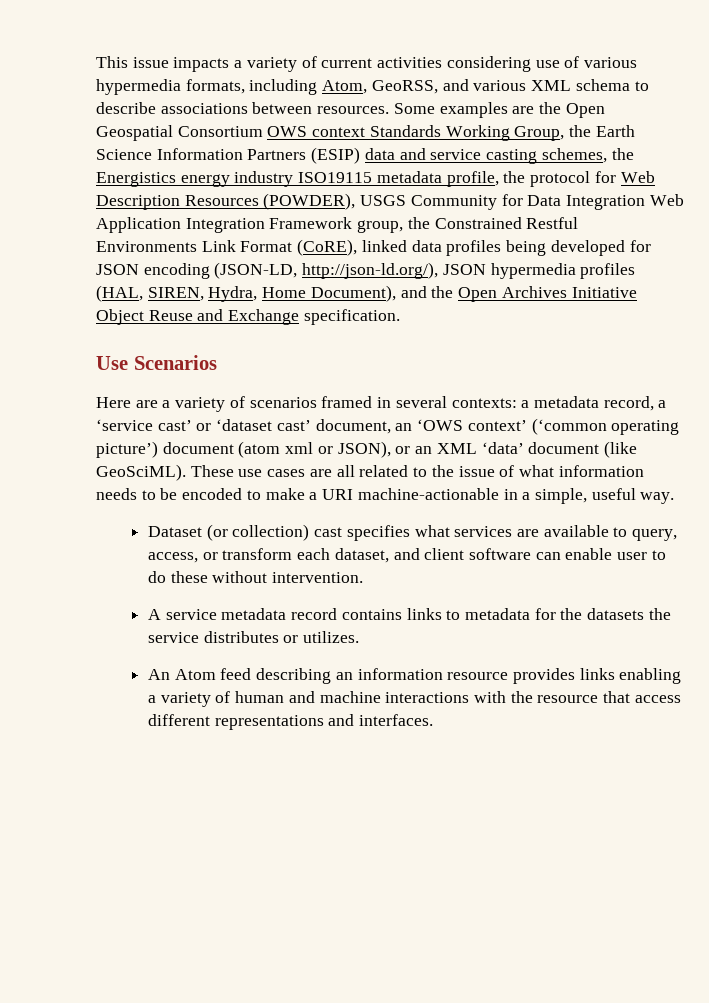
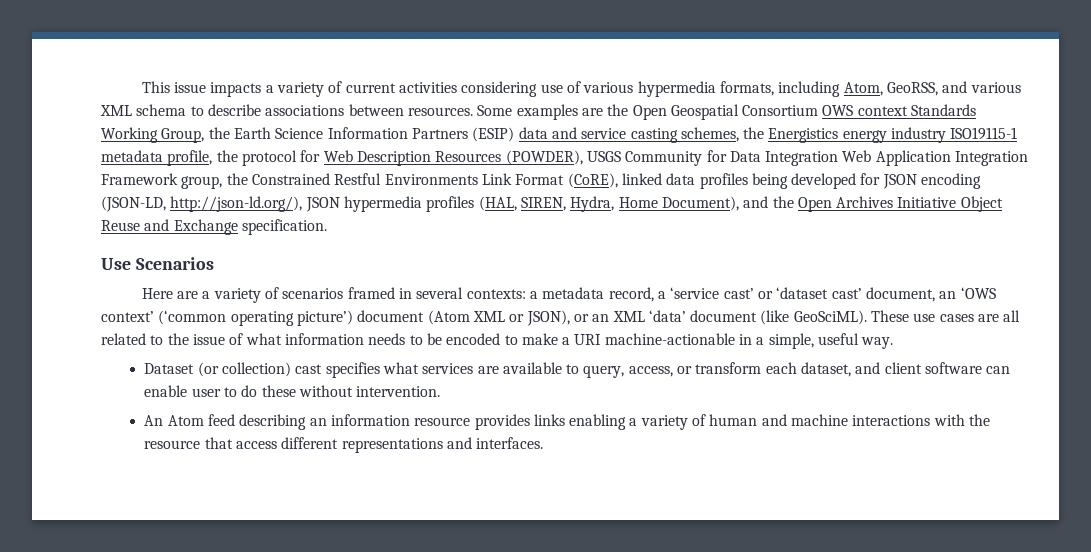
- Some examples are the Open Geospatial Consortium OWS context Standards Working Group, the Earth Science Information Partners (ESIP) data and service casting schemes, the Energistics energy industry ISO19115 metadata profile, the protocol for Web Description Resources (POWDER), USGS Community for Data Integration Web Application Integration Framework group, the Constrained Restful Environments Link Format (CoRE), linked data profiles being developed for JSON encoding (JSON-LD, http://json-ld.org/), JSON hypermedia profiles (HAL, SIREN, Hydra, Home Document), and the Open Archives Initiative Object Reuse and Exchange specification.
+ Some examples are the Open Geospatial Consortium OWS context Standards Working Group, the Earth Science Information Partners (ESIP) data and service casting schemes, the Energistics energy industry ISO19115-1 metadata profile, the protocol for Web Description Resources (POWDER), USGS Community for Data Integration Web Application Integration Framework group, the Constrained Restful Environments Link Format (CoRE), linked data profiles being developed for JSON encoding (JSON-LD, http://json-ld.org/), JSON hypermedia profiles (HAL, SIREN, Hydra, Home Document), and the Open Archives Initiative Object Reuse and Exchange specification.
- Here are a variety of scenarios framed in several contexts: a metadata record, a ‘service cast’ or ‘dataset cast’ document, an ‘OWS context’ (‘common operating picture’) document (atom xml or JSON), or an XML ‘data’ document (like GeoSciML).
+ Here are a variety of scenarios framed in several contexts: a metadata record, a ‘service cast’ or ‘dataset cast’ document, an ‘OWS context’ (‘common operating picture’) document (Atom XML or JSON), or an XML ‘data’ document (like GeoSciML).
- A service metadata record contains links to metadata for the datasets the service distributes or utilizes.

